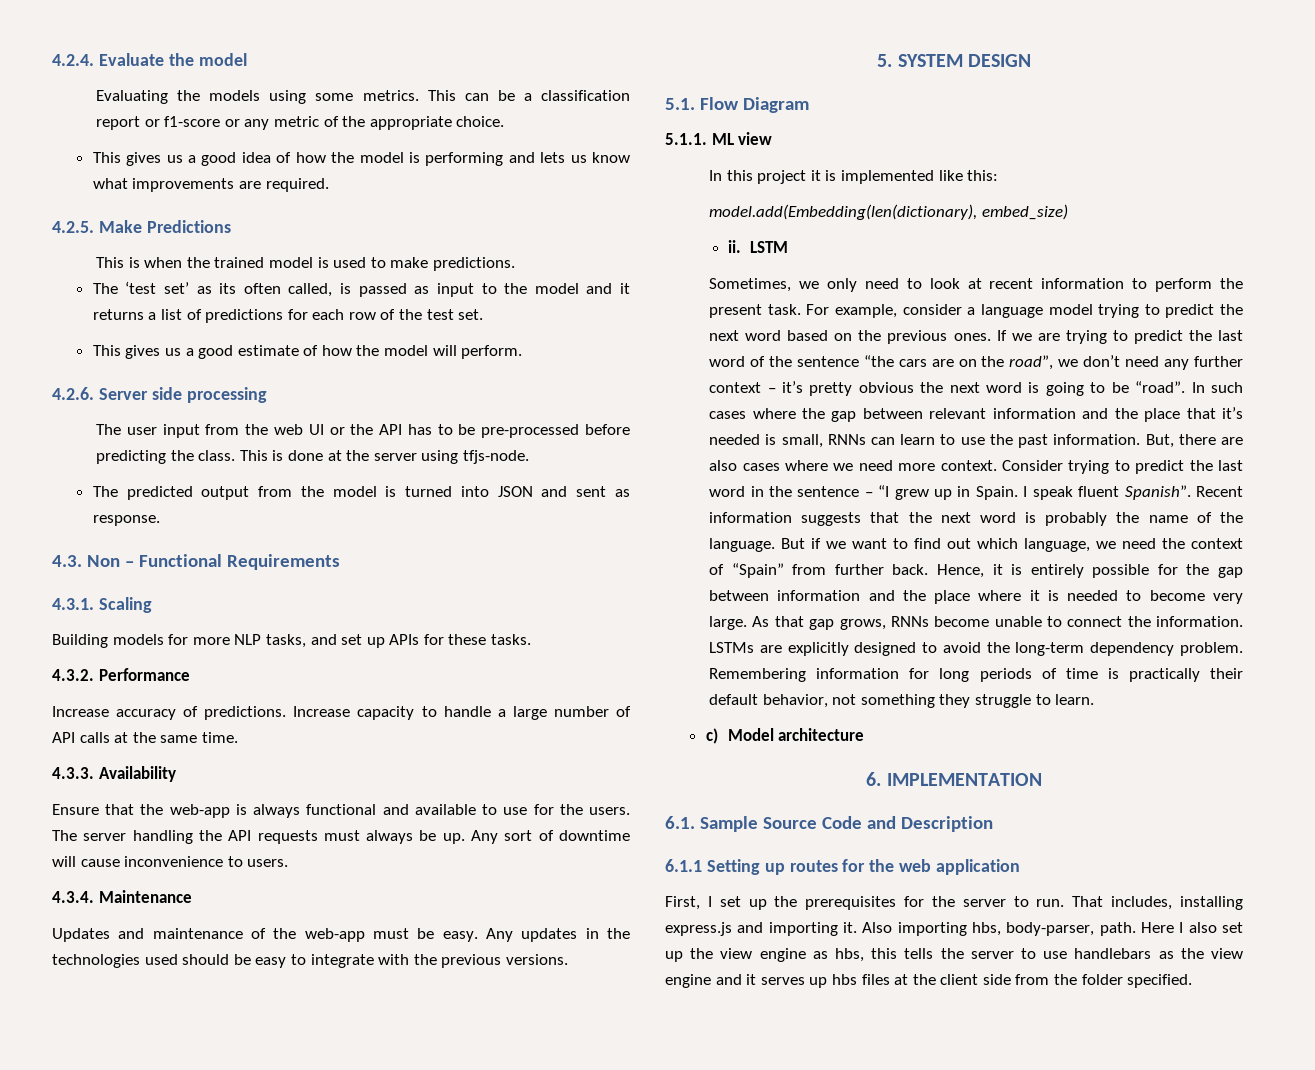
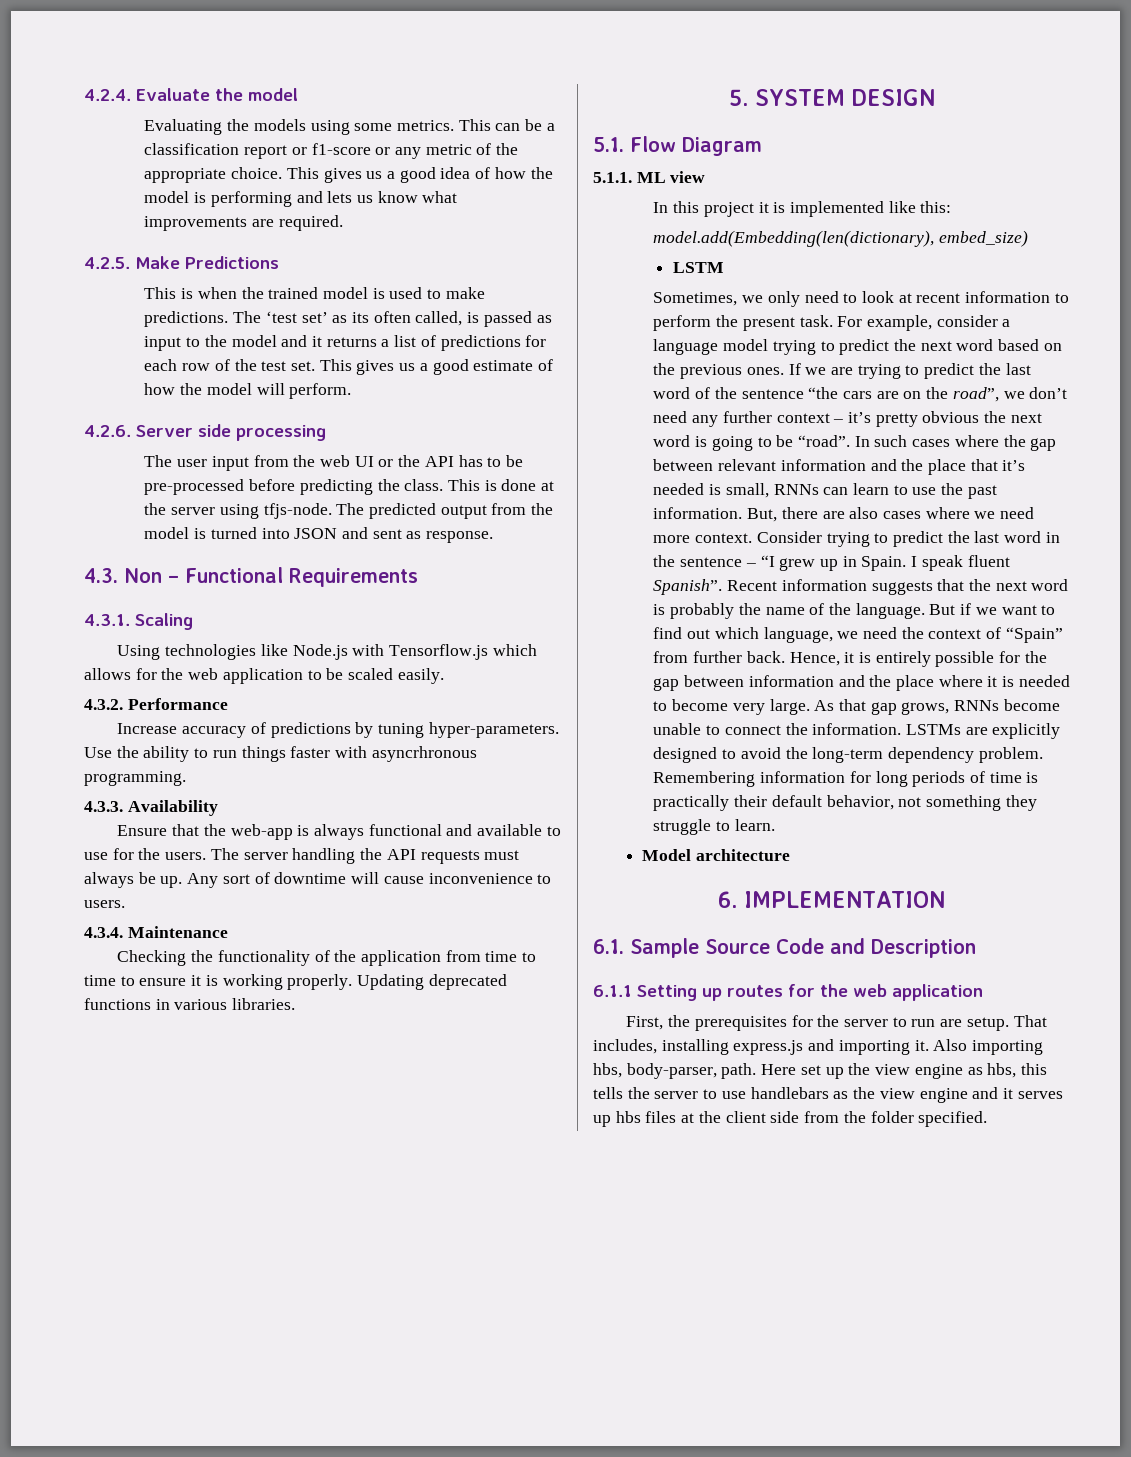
- This can be a classification report or f1-score or any metric of the appropriate choice.
- This gives us a good idea of how the model is performing and lets us know what improvements are required.
+ This can be a classification report or f1-score or any metric of the appropriate choice. This gives us a good idea of how the model is performing and lets us know what improvements are required.
- This is when the trained model is used to make predictions.
- The ‘test set’ as its often called, is passed as input to the model and it returns a list of predictions for each row of the test set.
- This gives us a good estimate of how the model will perform.
+ This is when the trained model is used to make predictions. The ‘test set’ as its often called, is passed as input to the model and it returns a list of predictions for each row of the test set. This gives us a good estimate of how the model will perform.
- This is done at the server using tfjs-node.
- The predicted output from the model is turned into JSON and sent as response.
+ This is done at the server using tfjs-node. The predicted output from the model is turned into JSON and sent as response.
- Building models for more NLP tasks, and set up APIs for these tasks.
+ Using technologies like Node.js with Tensorflow.js which allows for the web application to be scaled easily.
- Increase accuracy of predictions. Increase capacity to handle a large number of API calls at the same time.
+ Increase accuracy of predictions by tuning hyper-parameters. Use the ability to run things faster with asyncrhronous programming.
- Updates and maintenance of the web-app must be easy. Any updates in the technologies used should be easy to integrate with the previous versions.
+ Checking the functionality of the application from time to time to ensure it is working properly. Updating deprecated functions in various libraries.
- ii.
- c) Model architecture
+ Model architecture
- First, I set up the prerequisites for the server to run.
+ First, the prerequisites for the server to run are setup.
- Here I also set up the view engine as hbs, this tells the server to use handlebars as the view engine and it serves up hbs files at the client side from the folder specified.
+ Here set up the view engine as hbs, this tells the server to use handlebars as the view engine and it serves up hbs files at the client side from the folder specified.

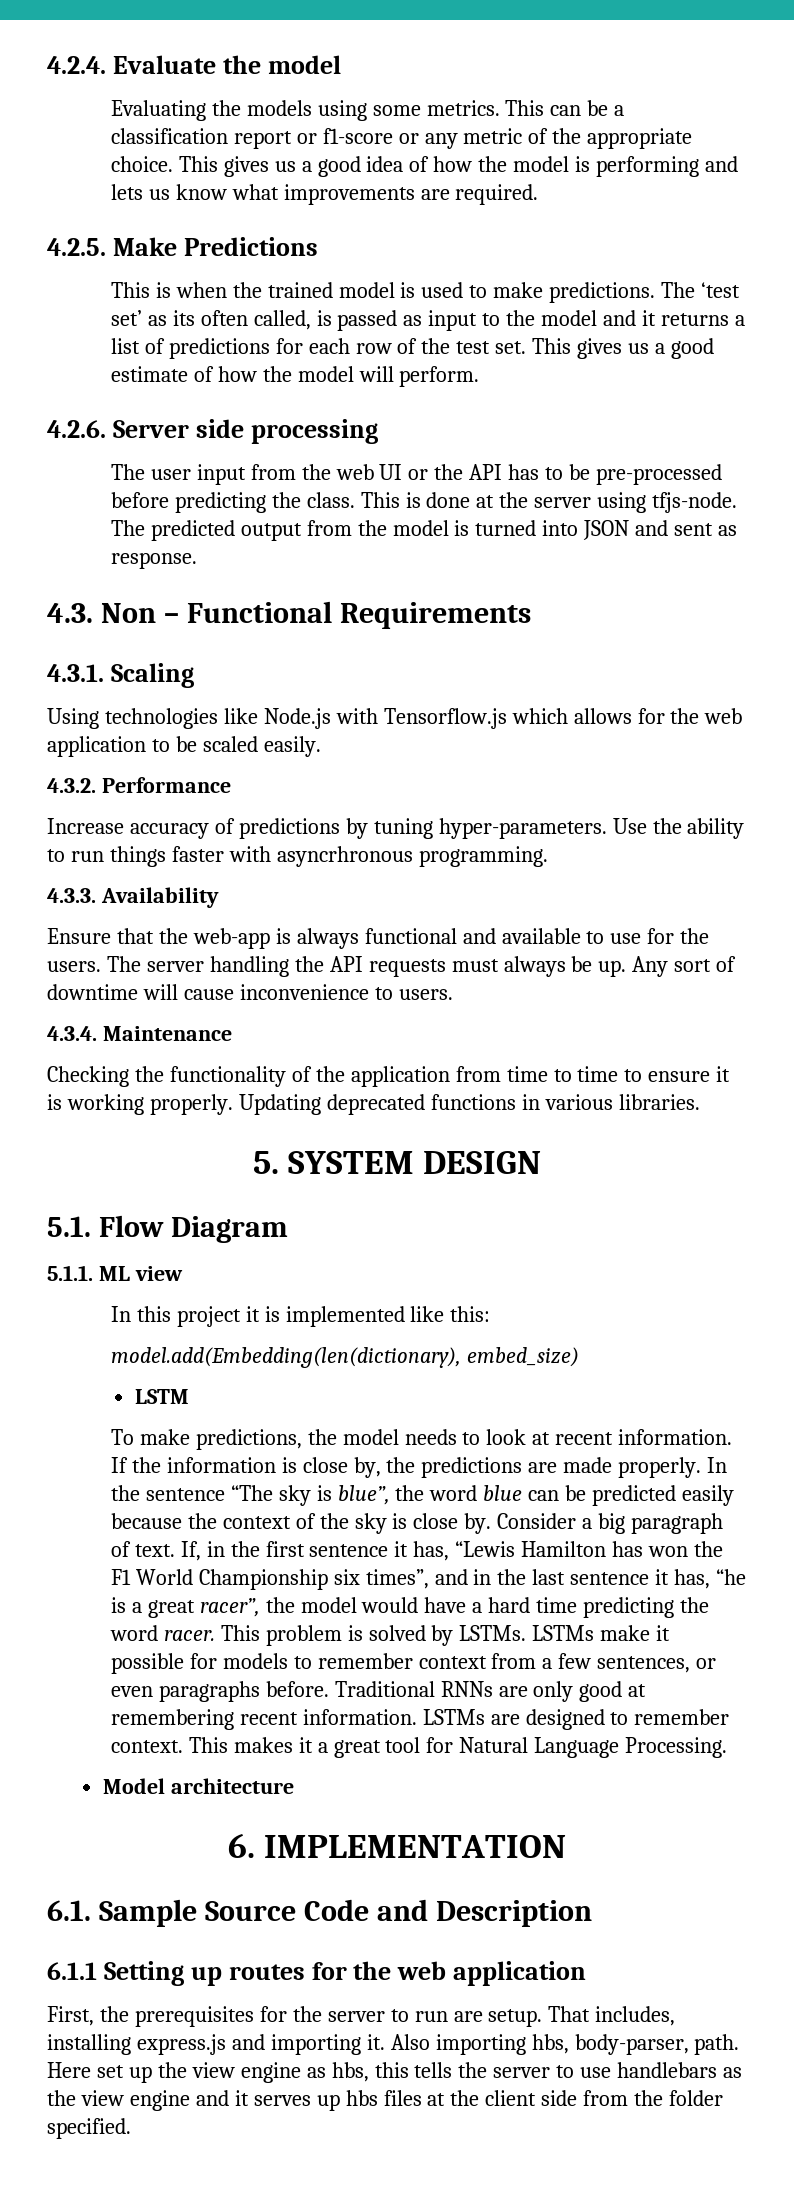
- Sometimes, we only need to look at recent information to perform the present task. For example, consider a language model trying to predict the next word based on the previous ones. If we are trying to predict the last word of the sentence “the cars are on the road”, we don’t need any further context – it’s pretty obvious the next word is going to be “road”. In such cases where the gap between relevant information and the place that it’s needed is small, RNNs can learn to use the past information. But, there are also cases where we need more context. Consider trying to predict the last word in the sentence – “I grew up in Spain. I speak fluent Spanish”. Recent information suggests that the next word is probably the name of the language. But if we want to find out which language, we need the context of “Spain” from further back. Hence, it is entirely possible for the gap between information and the place where it is needed to become very large. As that gap grows, RNNs become unable to connect the information.
+ To make predictions, the model needs to look at recent information. If the information is close by, the predictions are made properly. In the sentence “The sky is blue”, the word blue can be predicted easily because the context of the sky is close by. Consider a big paragraph of text. If, in the first sentence it has, “Lewis Hamilton has won the F1 World Championship six times”, and in the last sentence it has, “he is a great racer”, the model would have a hard time predicting the word racer. This problem is solved by LSTMs. LSTMs make it possible for models to remember context from a few sentences, or even paragraphs before. Traditional RNNs are only good at remembering recent information.
- LSTMs are explicitly designed to avoid the long-term dependency problem. Remembering information for long periods of time is practically their default behavior, not something they struggle to learn.
+ LSTMs are designed to remember context. This makes it a great tool for Natural Language Processing.

